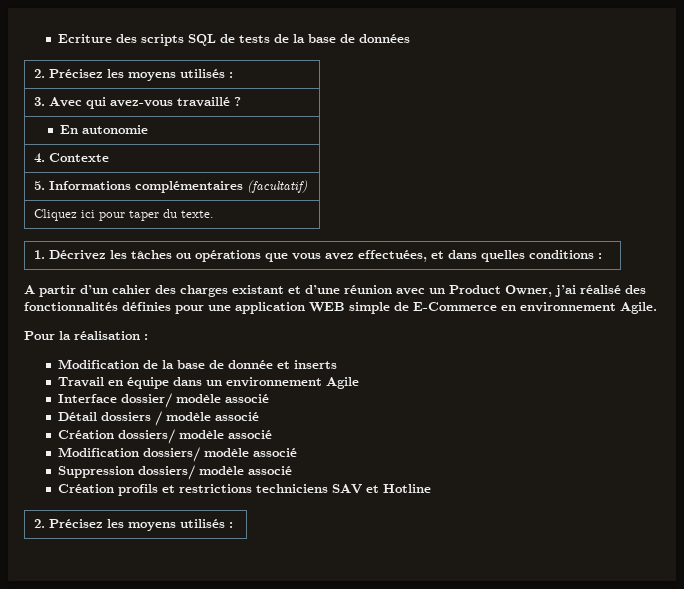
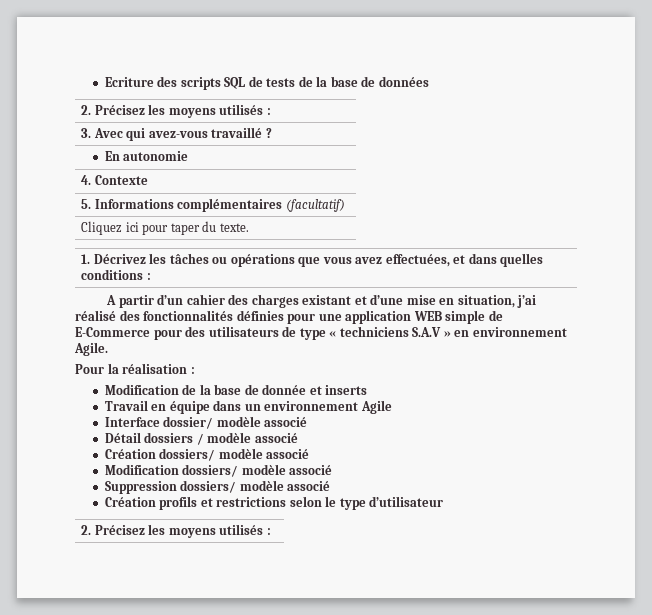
- A partir d’un cahier des charges existant et d’une réunion avec un Product Owner, j’ai réalisé des fonctionnalités définies pour une application WEB simple de E-Commerce en environnement Agile.
+ A partir d’un cahier des charges existant et d’une mise en situation, j’ai réalisé des fonctionnalités définies pour une application WEB simple de E-Commerce pour des utilisateurs de type « techniciens S.A.V » en environnement Agile.
- Création profils et restrictions techniciens SAV et Hotline
+ Création profils et restrictions selon le type d’utilisateur

